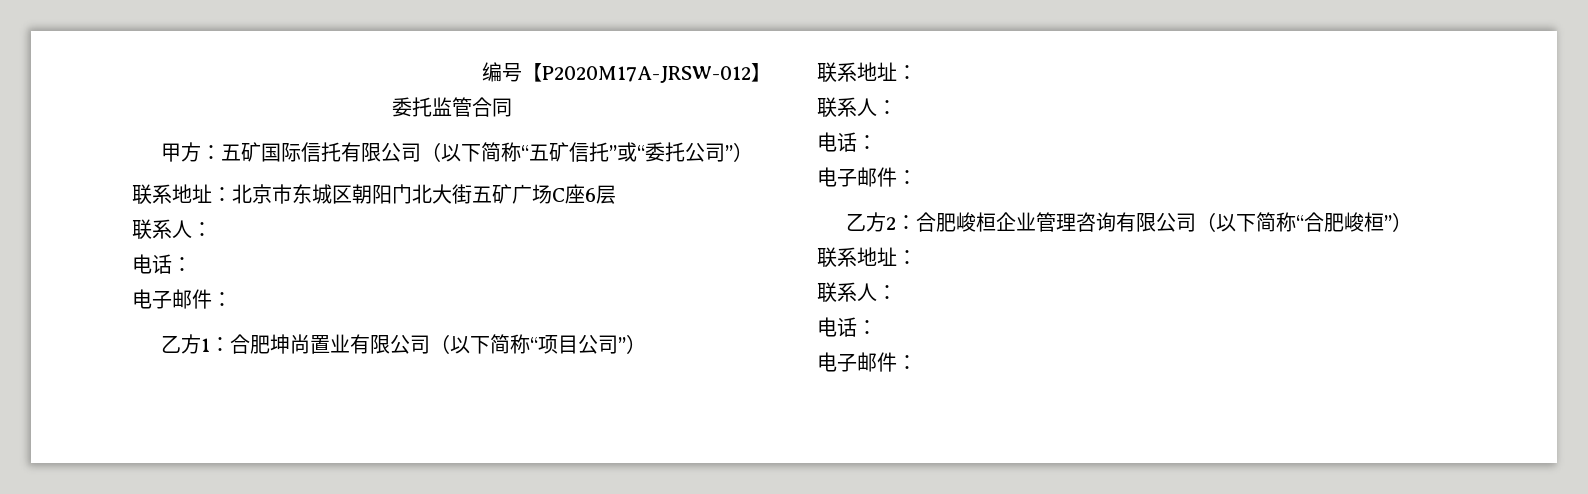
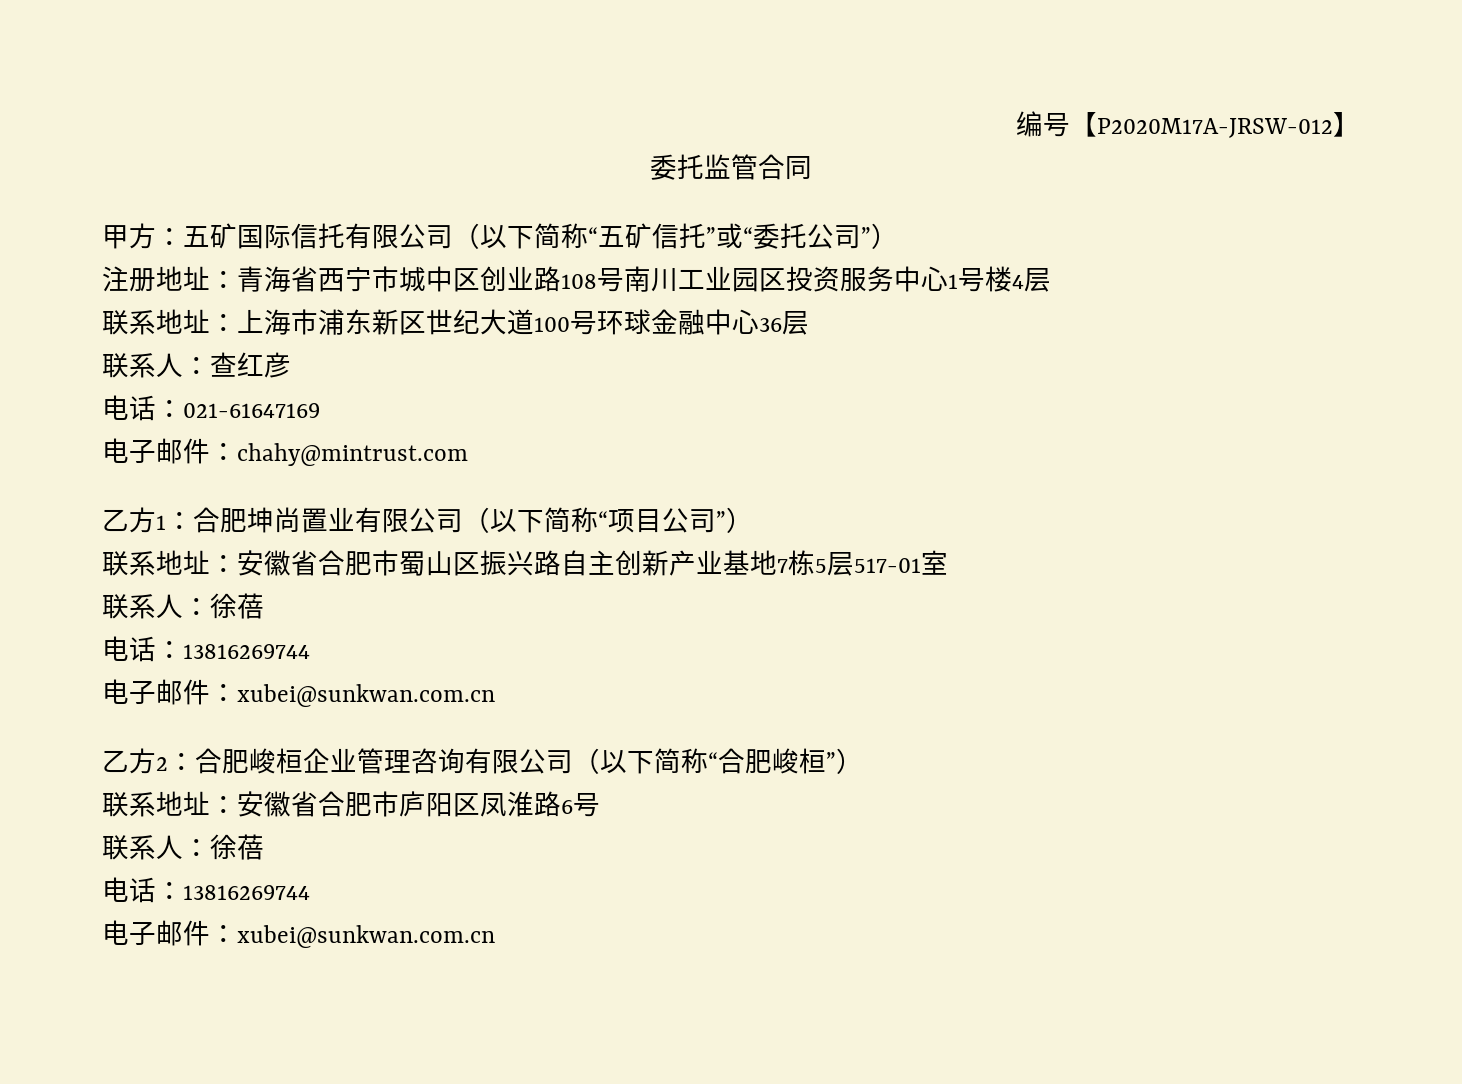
- 联系地址：北京市东城区朝阳门北大街五矿广场C座6层
- 联系人：
- 电话：
- 电子邮件：
+ 注册地址：青海省西宁市城中区创业路108号南川工业园区投资服务中心1号楼4层
+ 联系地址：上海市浦东新区世纪大道100号环球金融中心36层
+ 联系人：查红彦
+ 电话：021-61647169
+ 电子邮件：chahy@mintrust.com
  乙方1：合肥坤尚置业有限公司（以下简称“项目公司”）
- 联系地址：
- 联系人：
- 电话：
- 电子邮件：
+ 联系地址：安徽省合肥市蜀山区振兴路自主创新产业基地7栋5层517-01室
+ 联系人：徐蓓
+ 电话：13816269744
+ 电子邮件：xubei@sunkwan.com.cn
  乙方2：合肥峻桓企业管理咨询有限公司（以下简称“合肥峻桓”）
- 联系地址：
- 联系人：
- 电话：
- 电子邮件：
+ 联系地址：安徽省合肥市庐阳区凤淮路6号
+ 联系人：徐蓓
+ 电话：13816269744
+ 电子邮件：xubei@sunkwan.com.cn

